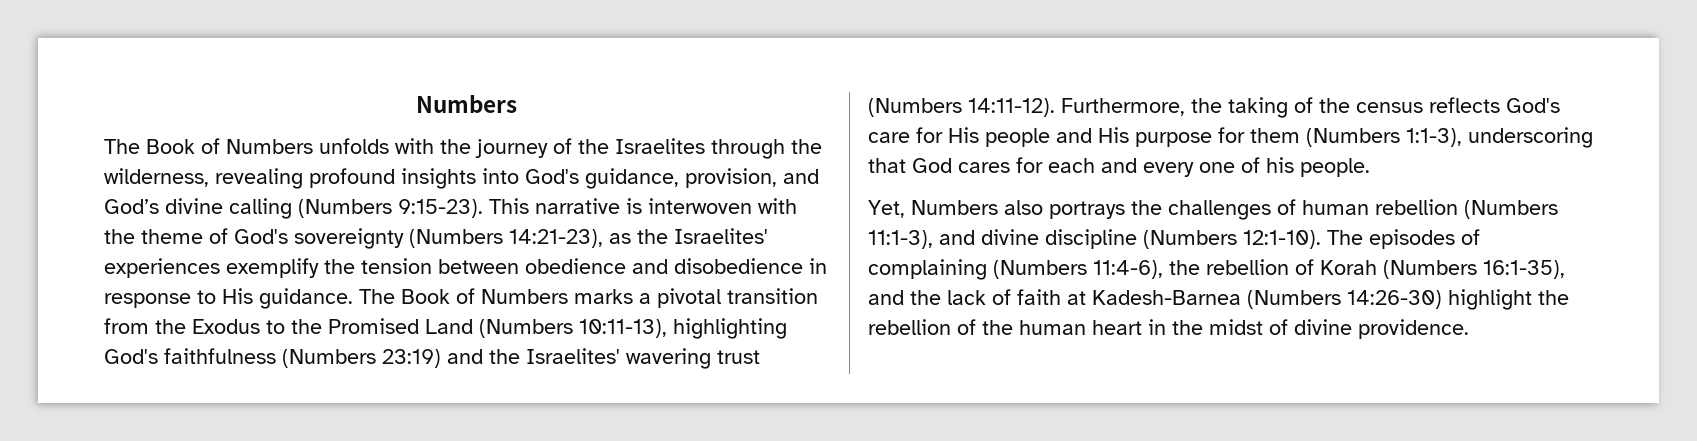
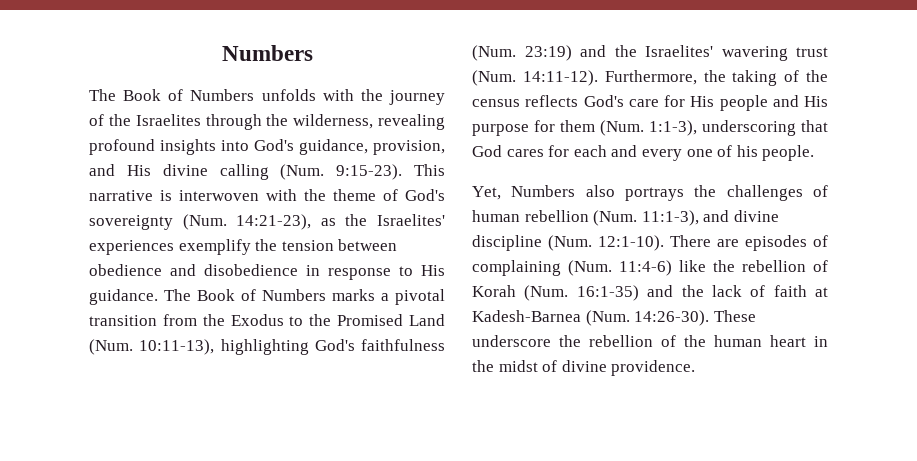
- The Book of Numbers unfolds with the journey of the Israelites through the wilderness, revealing profound insights into God's guidance, provision, and God’s divine calling (Numbers 9:15-23).
+ The Book of Numbers unfolds with the journey of the Israelites through the wilderness, revealing profound insights into God's guidance, provision, and His divine calling (Num. 9:15-23).
- This narrative is interwoven with the theme of God's sovereignty (Numbers 14:21-23), as the Israelites' experiences exemplify the tension between obedience and disobedience in response to His guidance.
+ This narrative is interwoven with the theme of God's sovereignty (Num. 14:21-23), as the Israelites' experiences exemplify the tension between obedience and disobedience in response to His guidance.
- The Book of Numbers marks a pivotal transition from the Exodus to the Promised Land (Numbers 10:11-13), highlighting God's faithfulness (Numbers 23:19) and the Israelites' wavering trust (Numbers 14:11-12).
+ The Book of Numbers marks a pivotal transition from the Exodus to the Promised Land (Num. 10:11-13), highlighting God's faithfulness (Num. 23:19) and the Israelites' wavering trust (Num. 14:11-12).
- Furthermore, the taking of the census reflects God's care for His people and His purpose for them (Numbers 1:1-3), underscoring that God cares for each and every one of his people.
+ Furthermore, the taking of the census reflects God's care for His people and His purpose for them (Num. 1:1-3), underscoring that God cares for each and every one of his people.
- Yet, Numbers also portrays the challenges of human rebellion (Numbers 11:1-3), and divine discipline (Numbers 12:1-10). The episodes of complaining (Numbers 11:4-6), the rebellion of Korah (Numbers 16:1-35), and the lack of faith at Kadesh-Barnea (Numbers 14:26-30) highlight the rebellion of the human heart in the midst of divine providence.
+ Yet, Numbers also portrays the challenges of human rebellion (Num. 11:1-3), and divine discipline (Num. 12:1-10). There are episodes of complaining (Num. 11:4-6) like the rebellion of Korah (Num. 16:1-35) and the lack of faith at Kadesh-Barnea (Num. 14:26-30). These underscore the rebellion of the human heart in the midst of divine providence.

